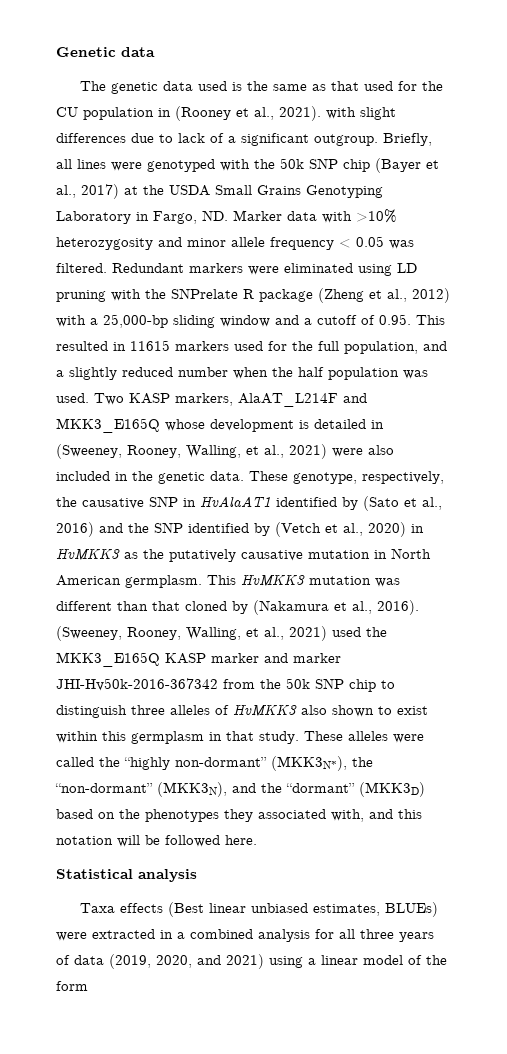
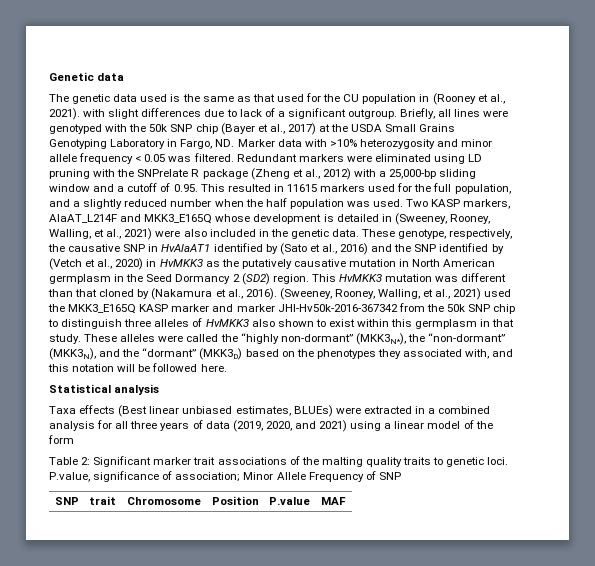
- These genotype, respectively, the causative SNP in HvAlaAT1 identified by (Sato et al., 2016) and the SNP identified by (Vetch et al., 2020) in HvMKK3 as the putatively causative mutation in North American germplasm.
+ These genotype, respectively, the causative SNP in HvAlaAT1 identified by (Sato et al., 2016) and the SNP identified by (Vetch et al., 2020) in HvMKK3 as the putatively causative mutation in North American germplasm in the Seed Dormancy 2 (SD2) region.
+ Table 2: Significant marker trait associations of the malting quality traits to genetic loci. P.value, significance of association; Minor Allele Frequency of SNP
+ SNP | trait | Chromosome | Position | P.value | MAF

